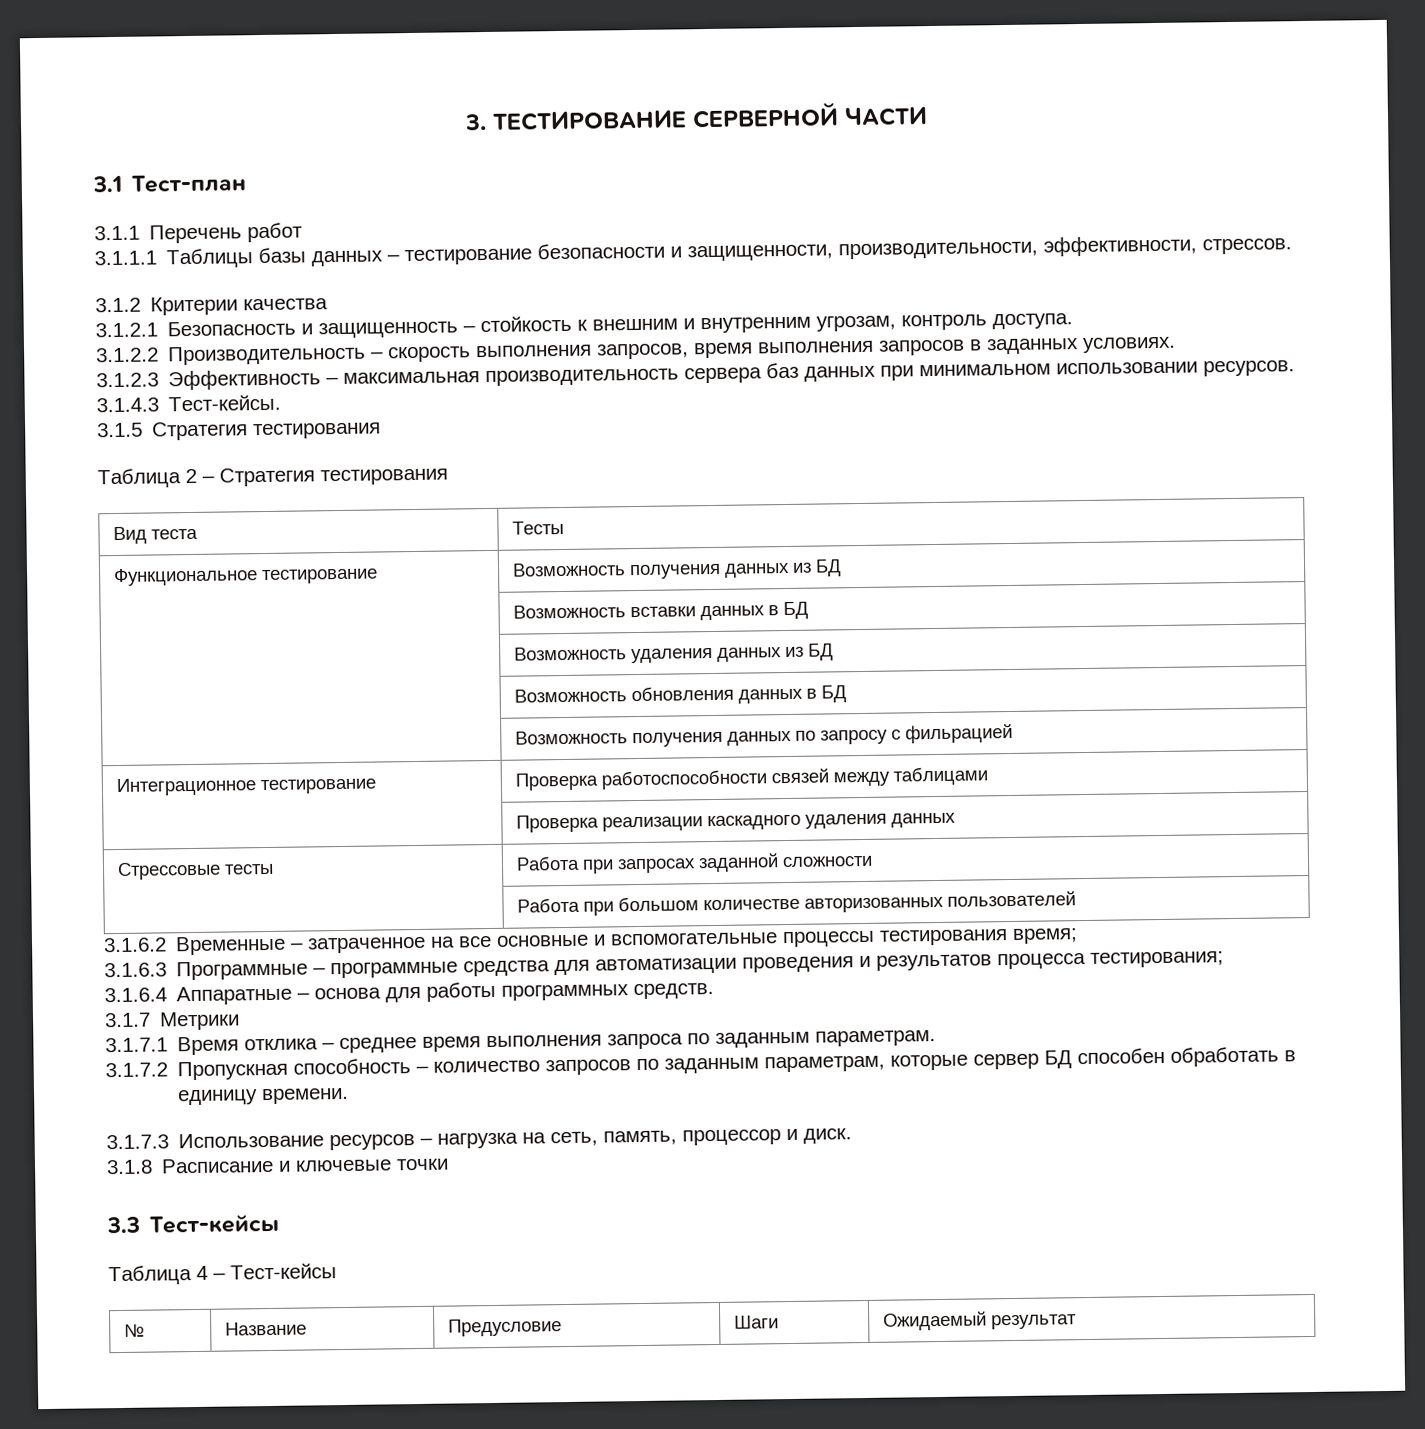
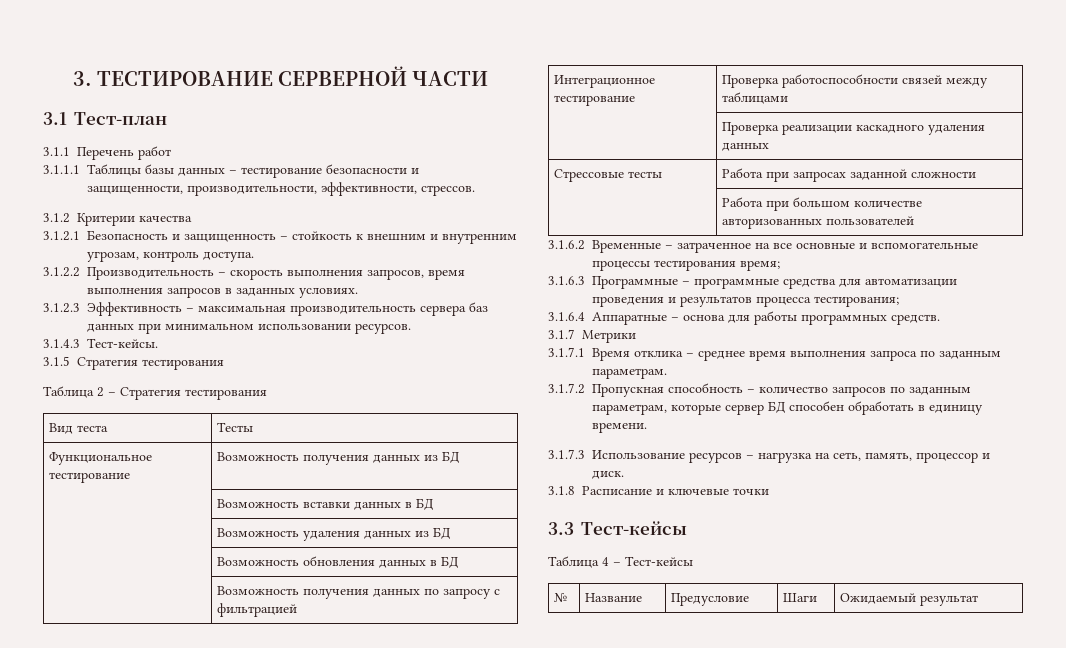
- | Возможность получения данных по запросу с фильрацией
+ | Возможность получения данных по запросу с фильтрацией

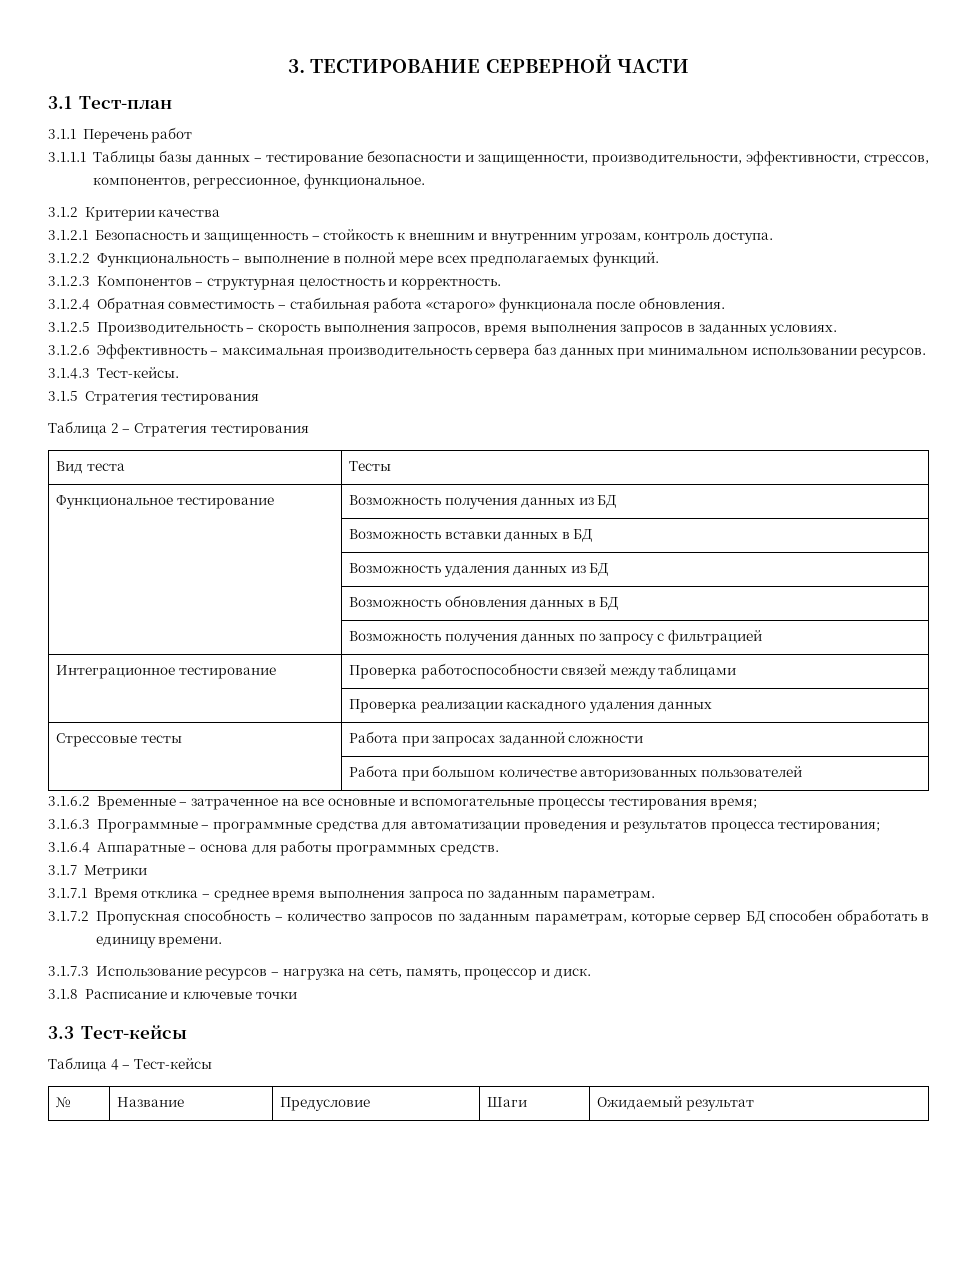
- 3.1.1.1 Таблицы базы данных – тестирование безопасности и защищенности, производительности, эффективности, стрессов.
+ 3.1.1.1 Таблицы базы данных – тестирование безопасности и защищенности, производительности, эффективности, стрессов, компонентов, регрессионное, функциональное.
- 3.1.2.2 Производительность – скорость выполнения запросов, время выполнения запросов в заданных условиях.
+ 3.1.2.2 Функциональность – выполнение в полной мере всех предполагаемых функций.
+ 3.1.2.3 Компонентов – структурная целостность и корректность.
+ 3.1.2.4 Обратная совместимость – стабильная работа «старого» функционала после обновления.
+ 3.1.2.5 Производительность – скорость выполнения запросов, время выполнения запросов в заданных условиях.
- 3.1.2.3 Эффективность – максимальная производительность сервера баз данных при минимальном использовании ресурсов.
+ 3.1.2.6 Эффективность – максимальная производительность сервера баз данных при минимальном использовании ресурсов.

